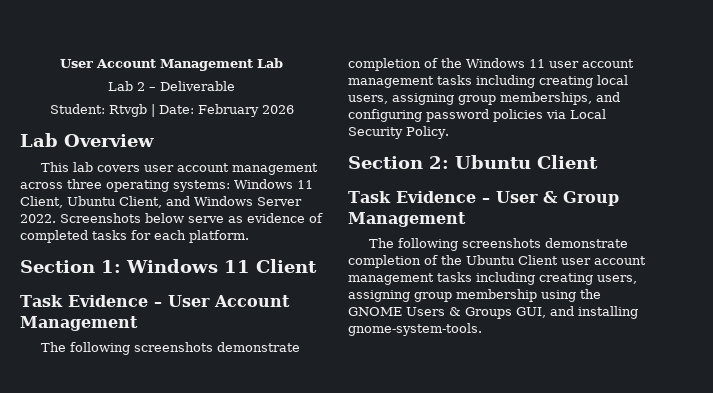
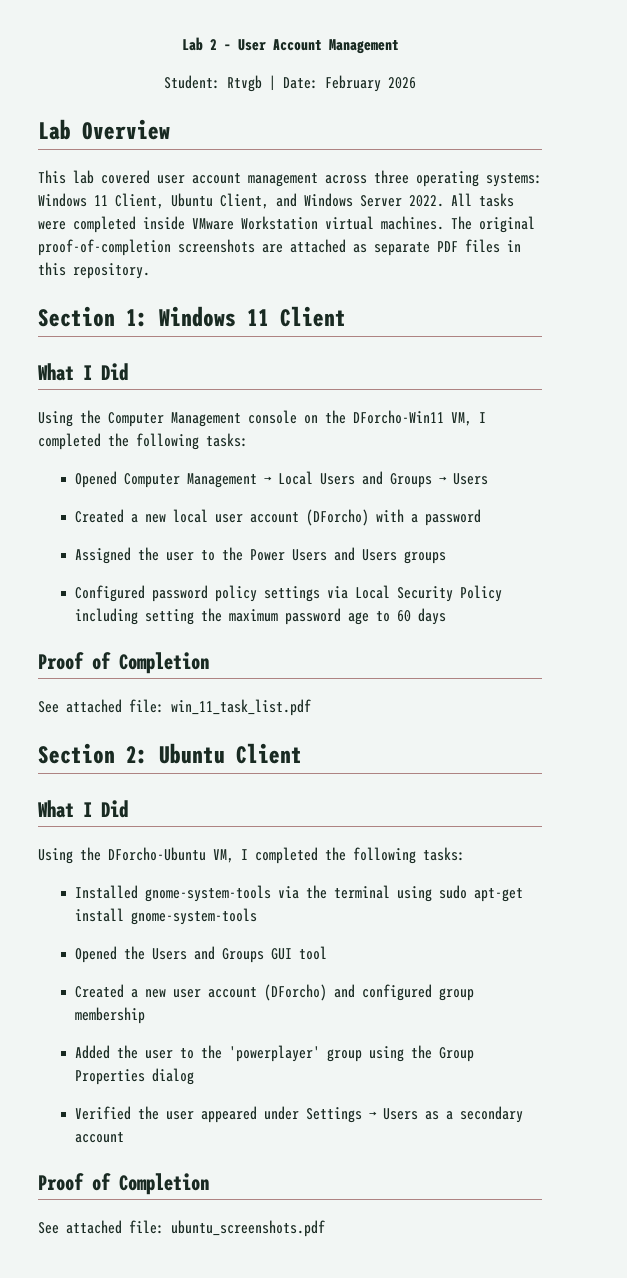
- User Account Management Lab
- Lab 2 – Deliverable
+ Lab 2 – User Account Management
- This lab covers user account management across three operating systems: Windows 11 Client, Ubuntu Client, and Windows Server 2022.
+ This lab covered user account management across three operating systems: Windows 11 Client, Ubuntu Client, and Windows Server 2022.
- Screenshots below serve as evidence of completed tasks for each platform.
+ All tasks were completed inside VMware Workstation virtual machines. The original proof-of-completion screenshots are attached as separate PDF files in this repository.
  Section 1: Windows 11 Client
- Task Evidence – User Account Management
- The following screenshots demonstrate completion of the Windows 11 user account management tasks including creating local users, assigning group memberships, and configuring password policies via Local Security Policy.
+ What I Did
+ Using the Computer Management console on the DForcho-Win11 VM, I completed the following tasks:
+ Opened Computer Management → Local Users and Groups → Users
+ Created a new local user account (DForcho) with a password
+ Assigned the user to the Power Users and Users groups
+ Configured password policy settings via Local Security Policy including setting the maximum password age to 60 days
+ Proof of Completion
+ See attached file: win_11_task_list.pdf
  Section 2: Ubuntu Client
- Task Evidence – User & Group Management
- The following screenshots demonstrate completion of the Ubuntu Client user account management tasks including creating users, assigning group membership using the GNOME Users & Groups GUI, and installing gnome-system-tools.
+ What I Did
+ Using the DForcho-Ubuntu VM, I completed the following tasks:
+ Installed gnome-system-tools via the terminal using sudo apt-get install gnome-system-tools
+ Opened the Users and Groups GUI tool
+ Created a new user account (DForcho) and configured group membership
+ Added the user to the 'powerplayer' group using the Group Properties dialog
+ Verified the user appeared under Settings → Users as a secondary account
+ Proof of Completion
+ See attached file: ubuntu_screenshots.pdf

